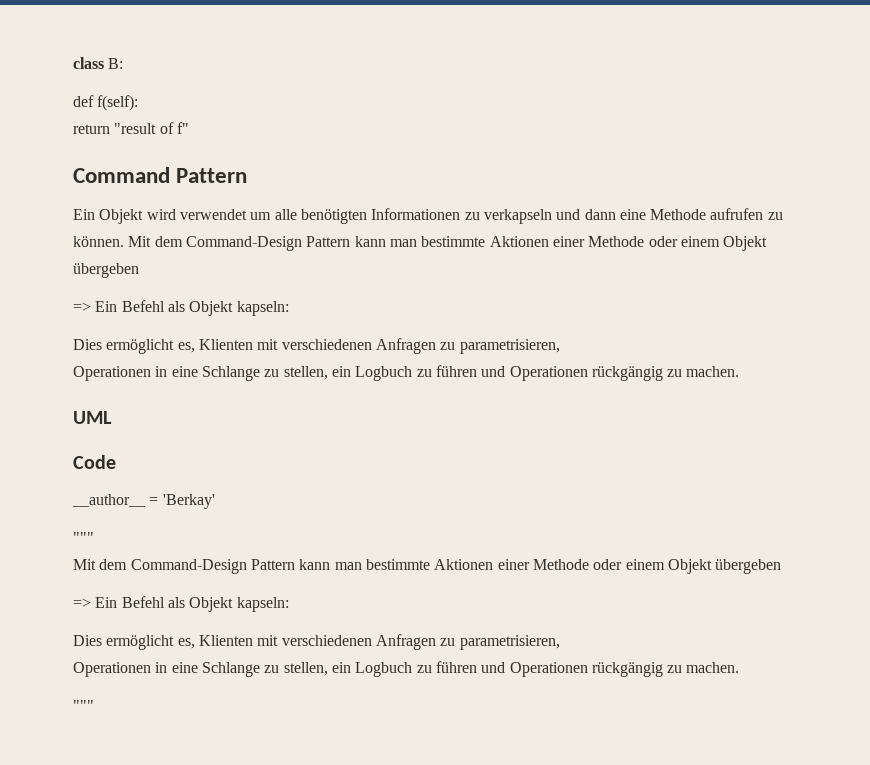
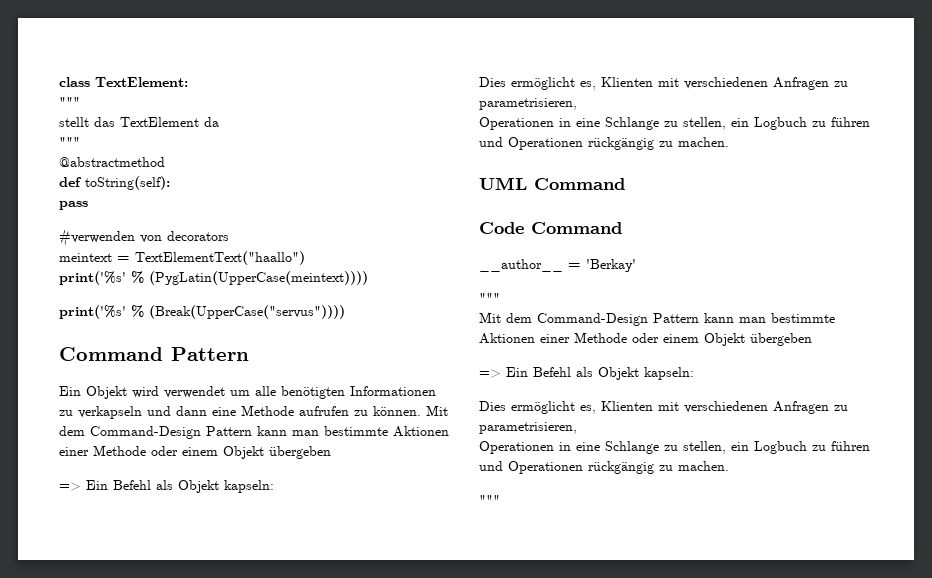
- class B:
- def f(self):
- return "result of f"
+ class TextElement:
+ """
+ stellt das TextElement da
+ """
+ @abstractmethod
+ def toString(self):
+ pass
+ #verwenden von decorators
+ meintext = TextElementText("haallo")
+ print('%s' % (PygLatin(UpperCase(meintext))))
+ print('%s' % (Break(UpperCase("servus"))))
- UML
+ UML Command
- Code
+ Code Command

